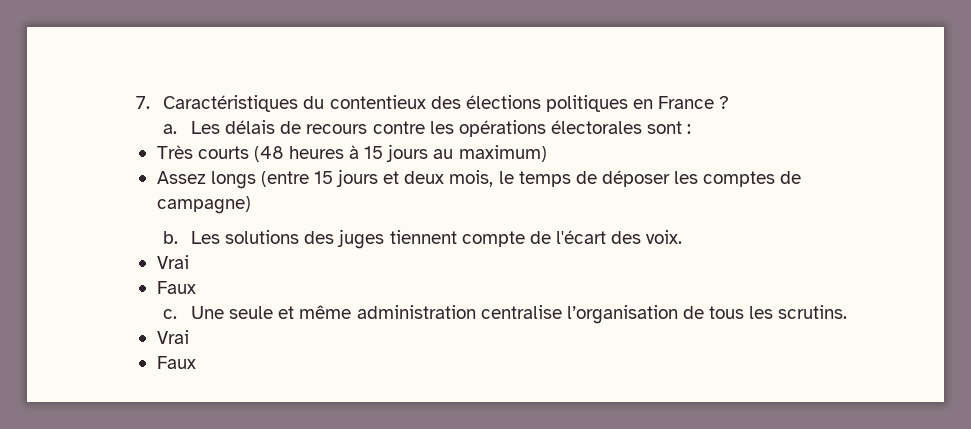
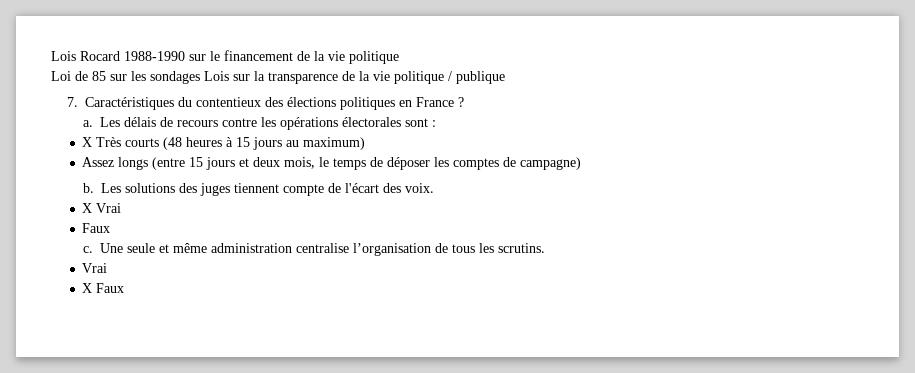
+ Lois Rocard 1988-1990 sur le financement de la vie politique
+ Loi de 85 sur les sondages Lois sur la transparence de la vie politique / publique
- Très courts (48 heures à 15 jours au maximum)
+ X Très courts (48 heures à 15 jours au maximum)
  Les solutions des juges tiennent compte de l'écart des voix.
- Vrai
+ X Vrai
  Une seule et même administration centralise l’organisation de tous les scrutins.
  Vrai
- Faux
+ X Faux

